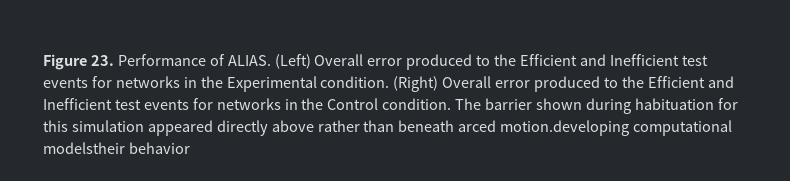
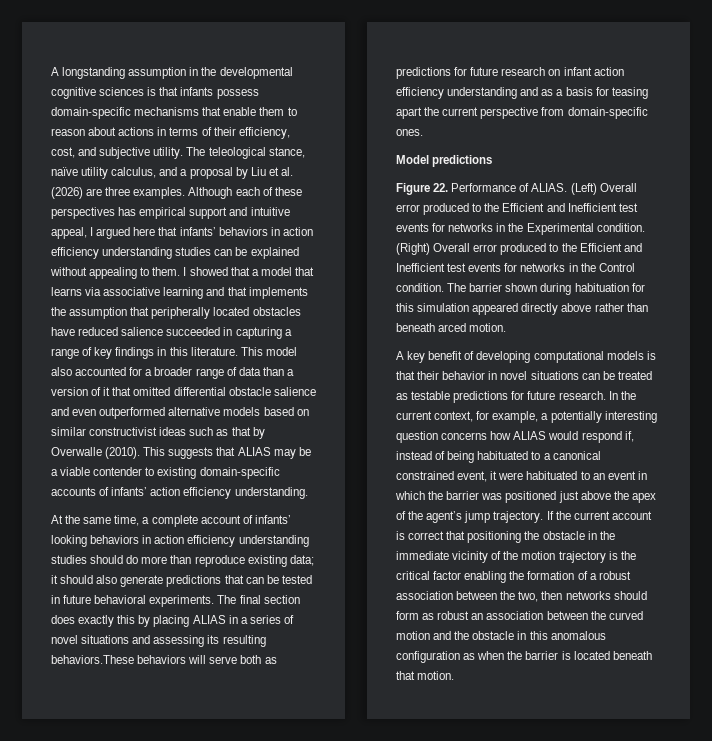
- Figure 23. Performance of ALIAS.
+ A longstanding assumption in the developmental cognitive sciences is that infants possess domain-specific mechanisms that enable them to reason about actions in terms of their efficiency, cost, and subjective utility. The teleological stance, naïve utility calculus, and a proposal by Liu et al. (2026) are three examples. Although each of these perspectives has empirical support and intuitive appeal, I argued here that infants’ behaviors in action efficiency understanding studies can be explained without appealing to them. I showed that a model that learns via associative learning and that implements the assumption that peripherally located obstacles have reduced salience succeeded in capturing a range of key findings in this literature. This model also accounted for a broader range of data than a version of it that omitted differential obstacle salience and even outperformed alternative models based on similar constructivist ideas such as that by Overwalle (2010). This suggests that ALIAS may be a viable contender to existing domain-specific accounts of infants’ action efficiency understanding.
+ At the same time, a complete account of infants’ looking behaviors in action efficiency understanding studies should do more than reproduce existing data; it should also generate predictions that can be tested in future behavioral experiments. The final section does exactly this by placing ALIAS in a series of novel situations and assessing its resulting behaviors.These behaviors will serve both as predictions for future research on infant action efficiency understanding and as a basis for teasing apart the current perspective from domain-specific ones.
+ Model predictions
+ Figure 22. Performance of ALIAS.
- The barrier shown during habituation for this simulation appeared directly above rather than beneath arced motion.developing computational modelstheir behavior
+ The barrier shown during habituation for this simulation appeared directly above rather than beneath arced motion.
+ A key benefit of developing computational models is that their behavior in novel situations can be treated as testable predictions for future research. In the current context, for example, a potentially interesting question concerns how ALIAS would respond if, instead of being habituated to a canonical constrained event, it were habituated to an event in which the barrier was positioned just above the apex of the agent’s jump trajectory. If the current account is correct that positioning the obstacle in the immediate vicinity of the motion trajectory is the critical factor enabling the formation of a robust association between the two, then networks should form as robust an association between the curved motion and the obstacle in this anomalous configuration as when the barrier is located beneath that motion.

